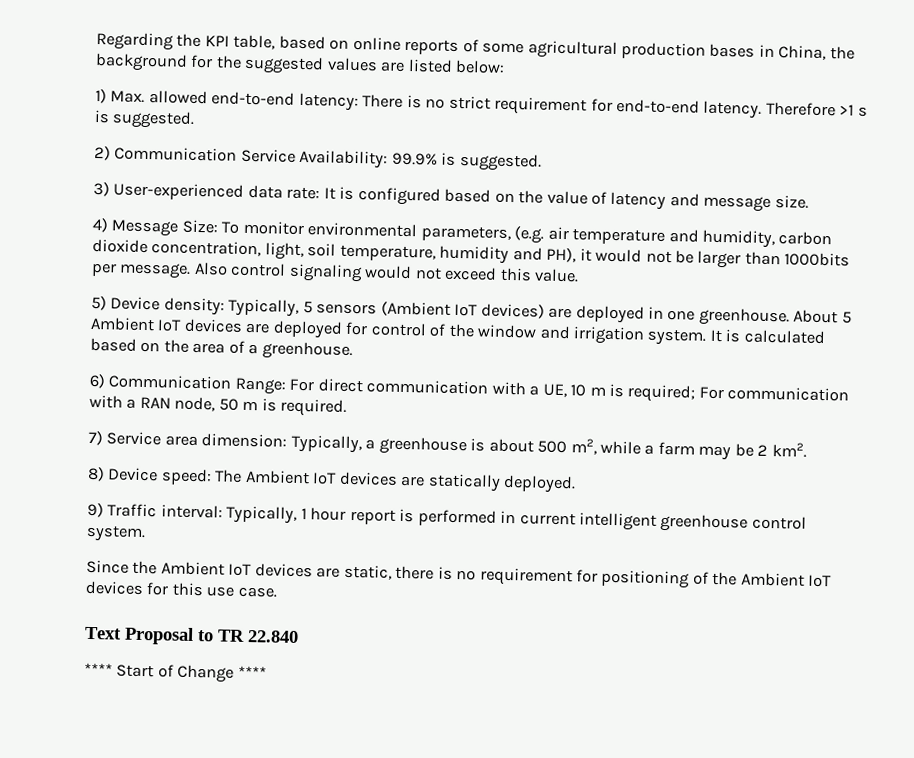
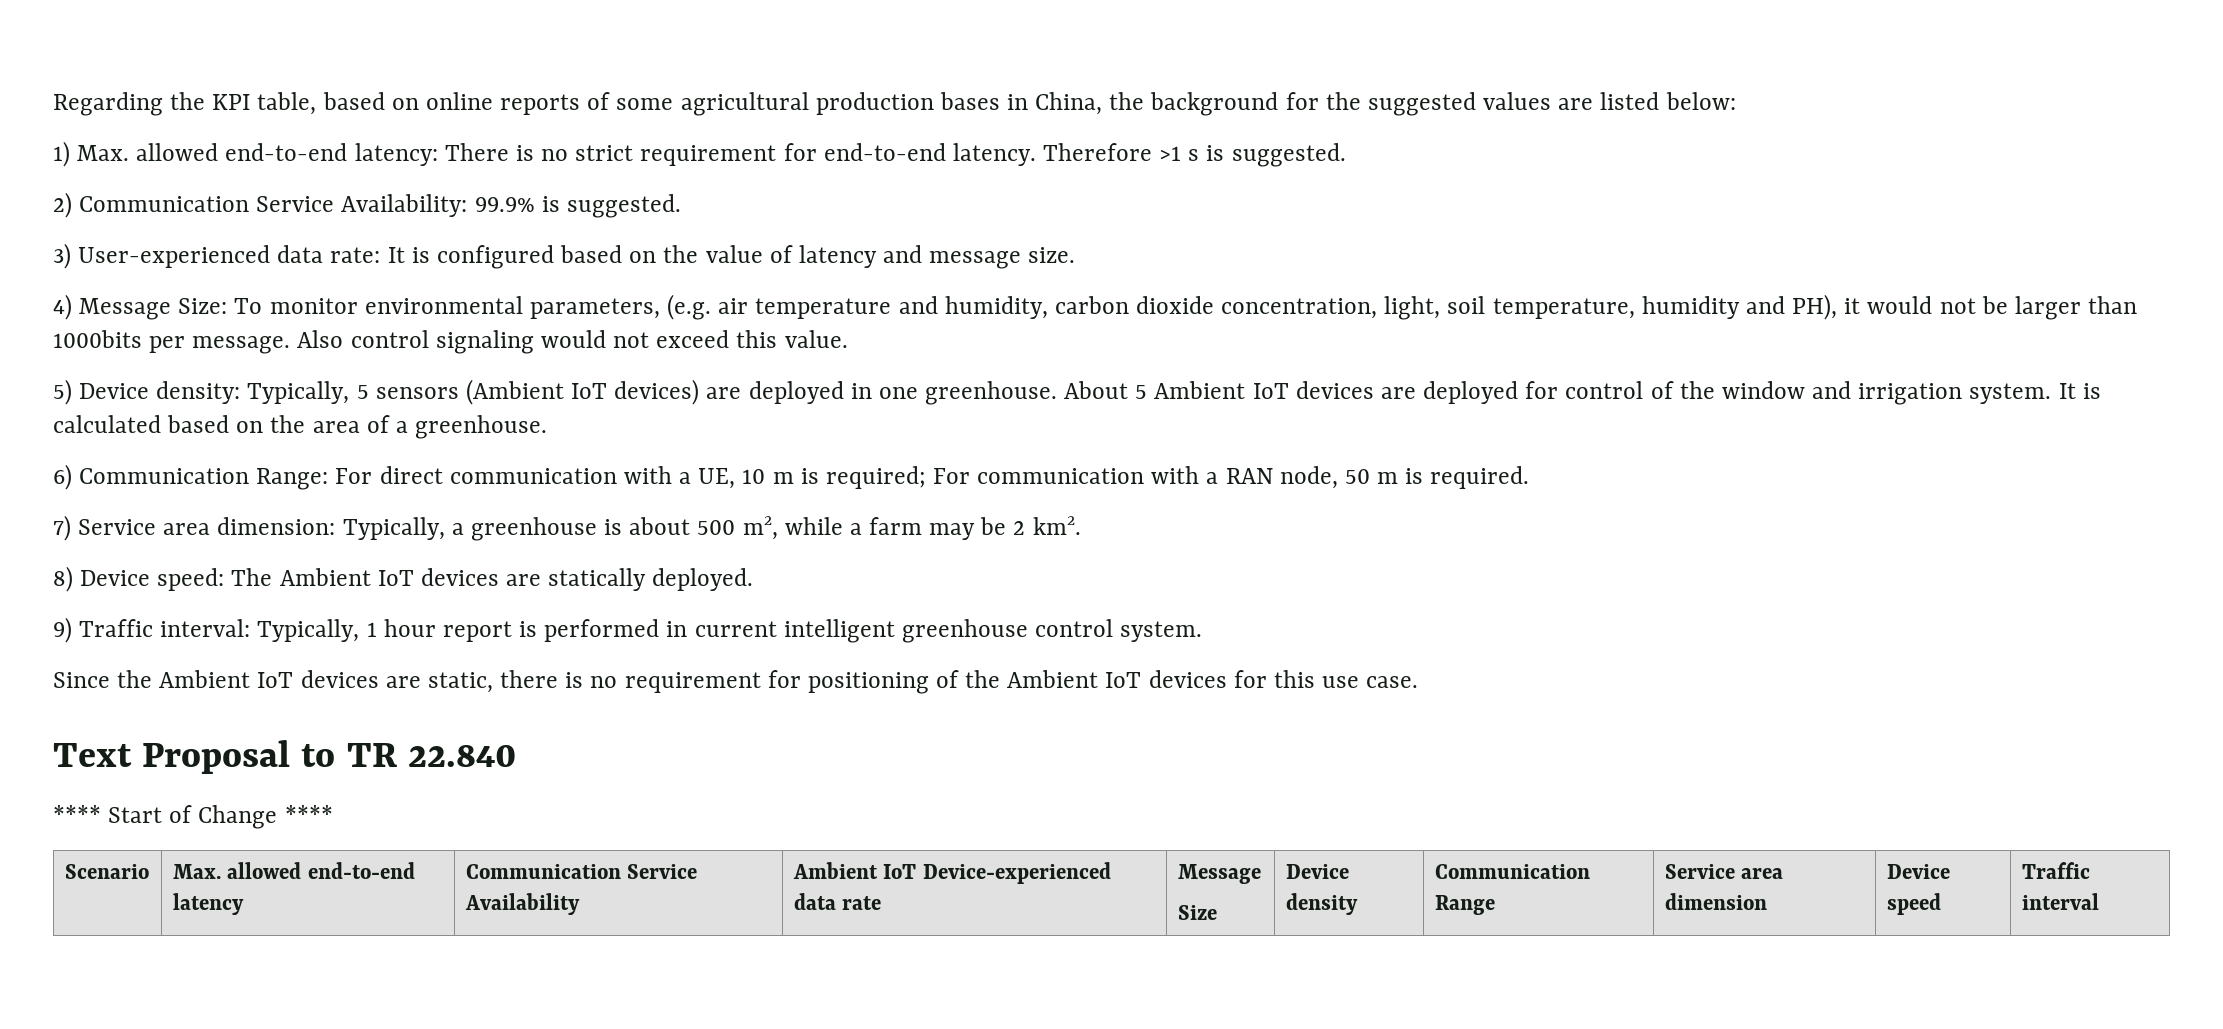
+ Scenario | Max. allowed end-to-end latency | Communication Service Availability | Ambient IoT Device-experienced data rate | Message
+ Size | Device density | Communication Range | Service area dimension | Device speed | Traffic interval

